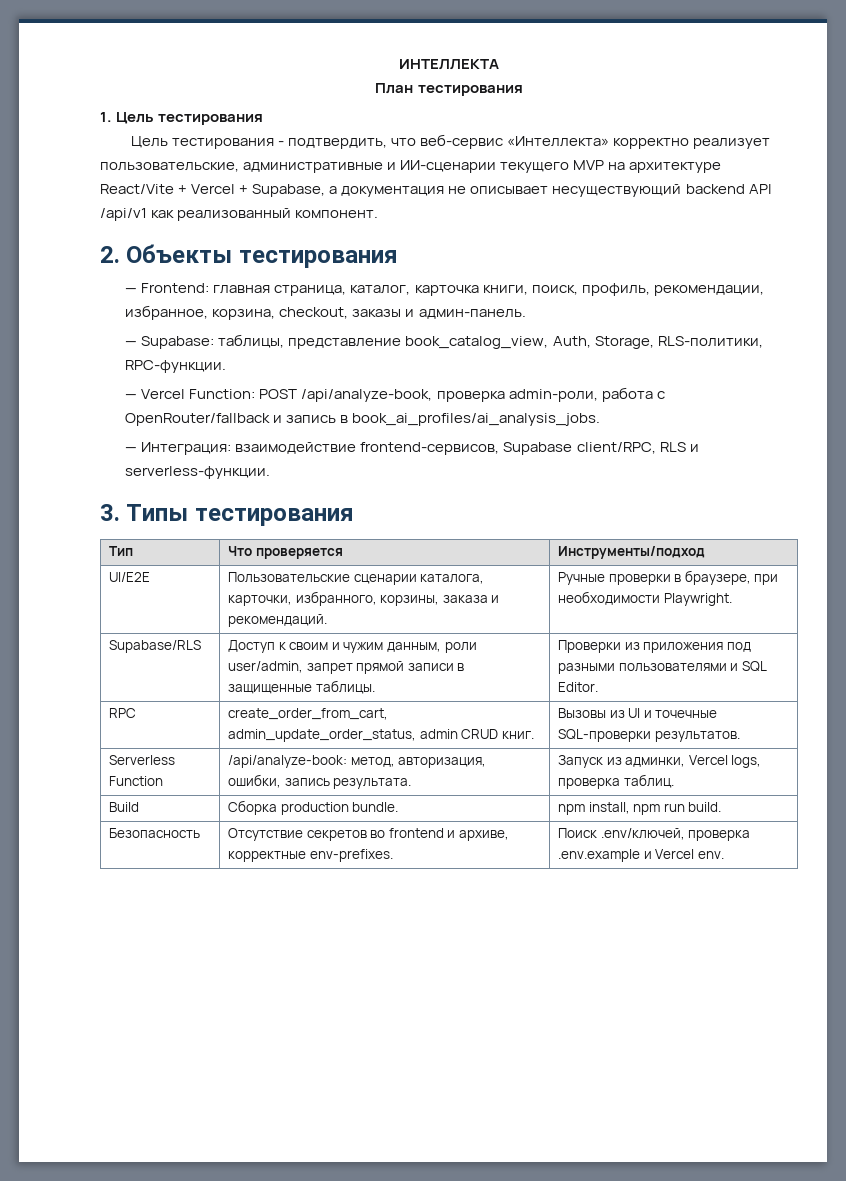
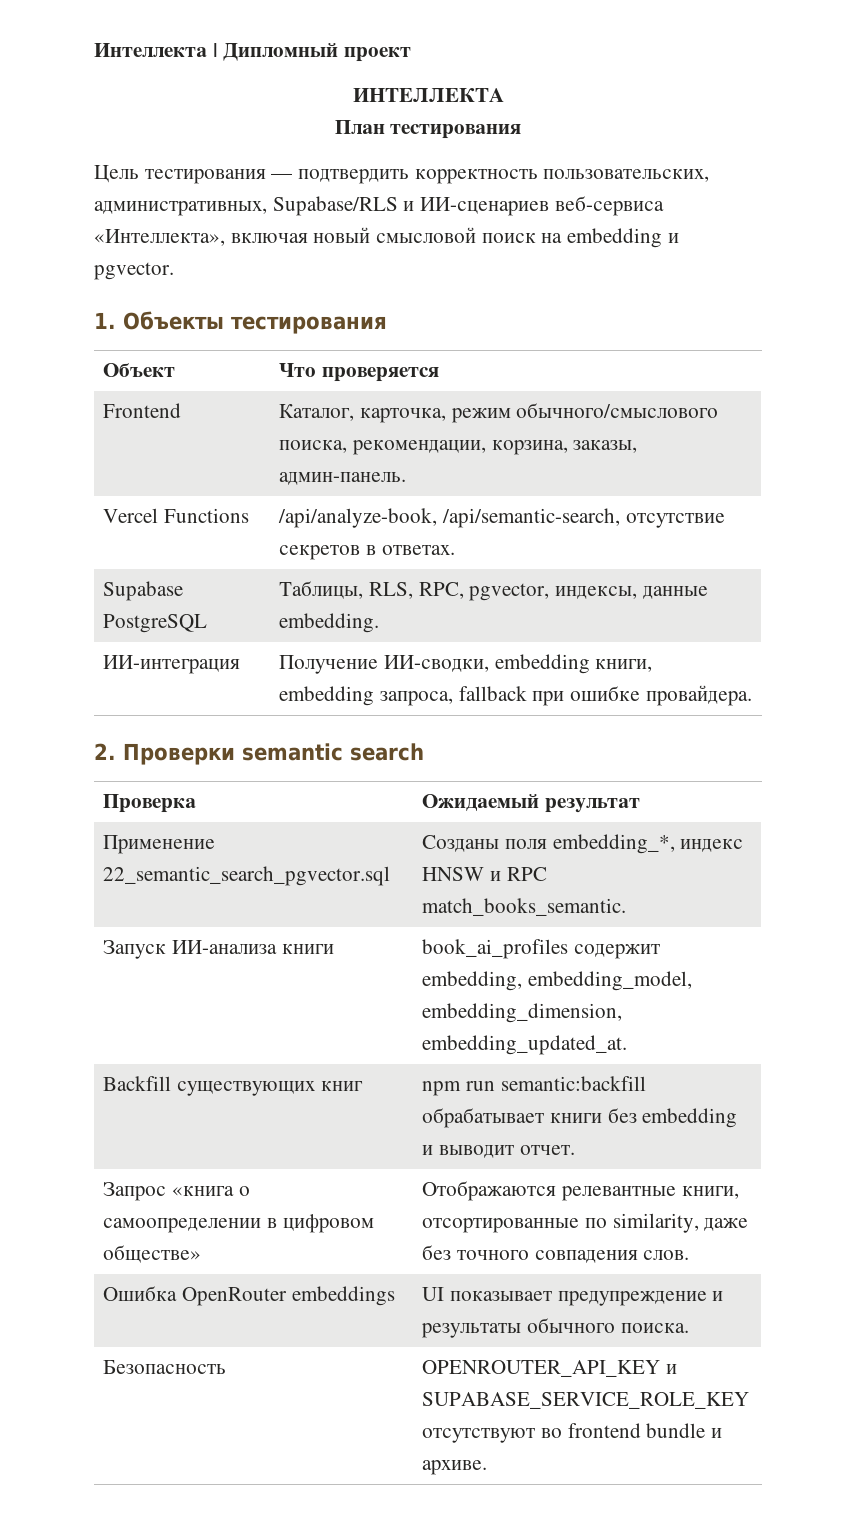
+ Интеллекта | Дипломный проект
- 1. Цель тестирования
- Цель тестирования - подтвердить, что веб-сервис «Интеллекта» корректно реализует пользовательские, административные и ИИ-сценарии текущего MVP на архитектуре React/Vite + Vercel + Supabase, а документация не описывает несуществующий backend API /api/v1 как реализованный компонент.
- 2. Объекты тестирования
- — Frontend: главная страница, каталог, карточка книги, поиск, профиль, рекомендации, избранное, корзина, checkout, заказы и админ-панель.
- — Supabase: таблицы, представление book_catalog_view, Auth, Storage, RLS-политики, RPC-функции.
- — Vercel Function: POST /api/analyze-book, проверка admin-роли, работа с OpenRouter/fallback и запись в book_ai_profiles/ai_analysis_jobs.
- — Интеграция: взаимодействие frontend-сервисов, Supabase client/RPC, RLS и serverless-функции.
- 3. Типы тестирования
- Тип | Что проверяется | Инструменты/подход
- UI/E2E | Пользовательские сценарии каталога, карточки, избранного, корзины, заказа и рекомендаций. | Ручные проверки в браузере, при необходимости Playwright.
- Supabase/RLS | Доступ к своим и чужим данным, роли user/admin, запрет прямой записи в защищенные таблицы. | Проверки из приложения под разными пользователями и SQL Editor.
- RPC | create_order_from_cart, admin_update_order_status, admin CRUD книг. | Вызовы из UI и точечные SQL-проверки результатов.
- Serverless Function | /api/analyze-book: метод, авторизация, ошибки, запись результата. | Запуск из админки, Vercel logs, проверка таблиц.
- Build | Сборка production bundle. | npm install, npm run build.
- Безопасность | Отсутствие секретов во frontend и архиве, корректные env-prefixes. | Поиск .env/ключей, проверка .env.example и Vercel env.
+ Цель тестирования — подтвердить корректность пользовательских, административных, Supabase/RLS и ИИ-сценариев веб-сервиса «Интеллекта», включая новый смысловой поиск на embedding и pgvector.
+ 1. Объекты тестирования
+ Объект | Что проверяется
+ Frontend | Каталог, карточка, режим обычного/смыслового поиска, рекомендации, корзина, заказы, админ-панель.
+ Vercel Functions | /api/analyze-book, /api/semantic-search, отсутствие секретов в ответах.
+ Supabase PostgreSQL | Таблицы, RLS, RPC, pgvector, индексы, данные embedding.
+ ИИ-интеграция | Получение ИИ-сводки, embedding книги, embedding запроса, fallback при ошибке провайдера.
+ 2. Проверки semantic search
+ Проверка | Ожидаемый результат
+ Применение 22_semantic_search_pgvector.sql | Созданы поля embedding_*, индекс HNSW и RPC match_books_semantic.
+ Запуск ИИ-анализа книги | book_ai_profiles содержит embedding, embedding_model, embedding_dimension, embedding_updated_at.
+ Backfill существующих книг | npm run semantic:backfill обрабатывает книги без embedding и выводит отчет.
+ Запрос «книга о самоопределении в цифровом обществе» | Отображаются релевантные книги, отсортированные по similarity, даже без точного совпадения слов.
+ Ошибка OpenRouter embeddings | UI показывает предупреждение и результаты обычного поиска.
+ Безопасность | OPENROUTER_API_KEY и SUPABASE_SERVICE_ROLE_KEY отсутствуют во frontend bundle и архиве.

